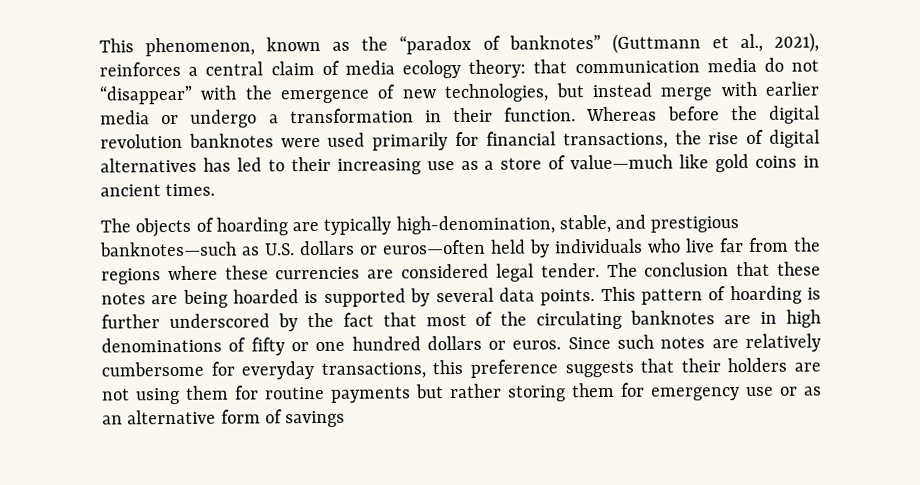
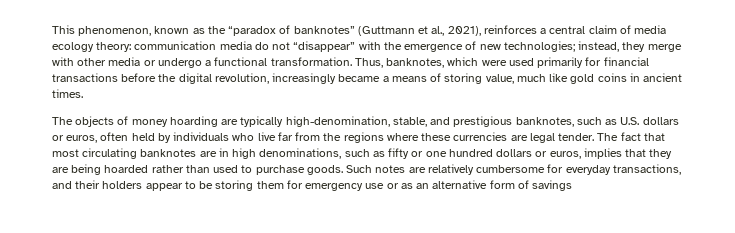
- This phenomenon, known as the “paradox of banknotes” (Guttmann et al., 2021), reinforces a central claim of media ecology theory: that communication media do not “disappear” with the emergence of new technologies, but instead merge with earlier media or undergo a transformation in their function. Whereas before the digital revolution banknotes were used primarily for financial transactions, the rise of digital alternatives has led to their increasing use as a store of value—much like gold coins in ancient times.
+ This phenomenon, known as the “paradox of banknotes” (Guttmann et al., 2021), reinforces a central claim of media ecology theory: communication media do not “disappear” with the emergence of new technologies; instead, they merge with other media or undergo a functional transformation. Thus, banknotes, which were used primarily for financial transactions before the digital revolution, increasingly became a means of storing value, much like gold coins in ancient times.
- The objects of hoarding are typically high-denomination, stable, and prestigious banknotes—such as U.S. dollars or euros—often held by individuals who live far from the regions where these currencies are considered legal tender.
+ The objects of money hoarding are typically high-denomination, stable, and prestigious banknotes, such as U.S. dollars or euros, often held by individuals who live far from the regions where these currencies are legal tender.
- The conclusion that these notes are being hoarded is supported by several data points. This pattern of hoarding is further underscored by the fact that most of the circulating banknotes are in high denominations of fifty or one hundred dollars or euros. Since such notes are relatively cumbersome for everyday transactions, this preference suggests that their holders are not using them for routine payments but rather storing them for emergency use or as an alternative form of savings
+ The fact that most circulating banknotes are in high denominations, such as fifty or one hundred dollars or euros, implies that they are being hoarded rather than used to purchase goods. Such notes are relatively cumbersome for everyday transactions, and their holders appear to be storing them for emergency use or as an alternative form of savings

